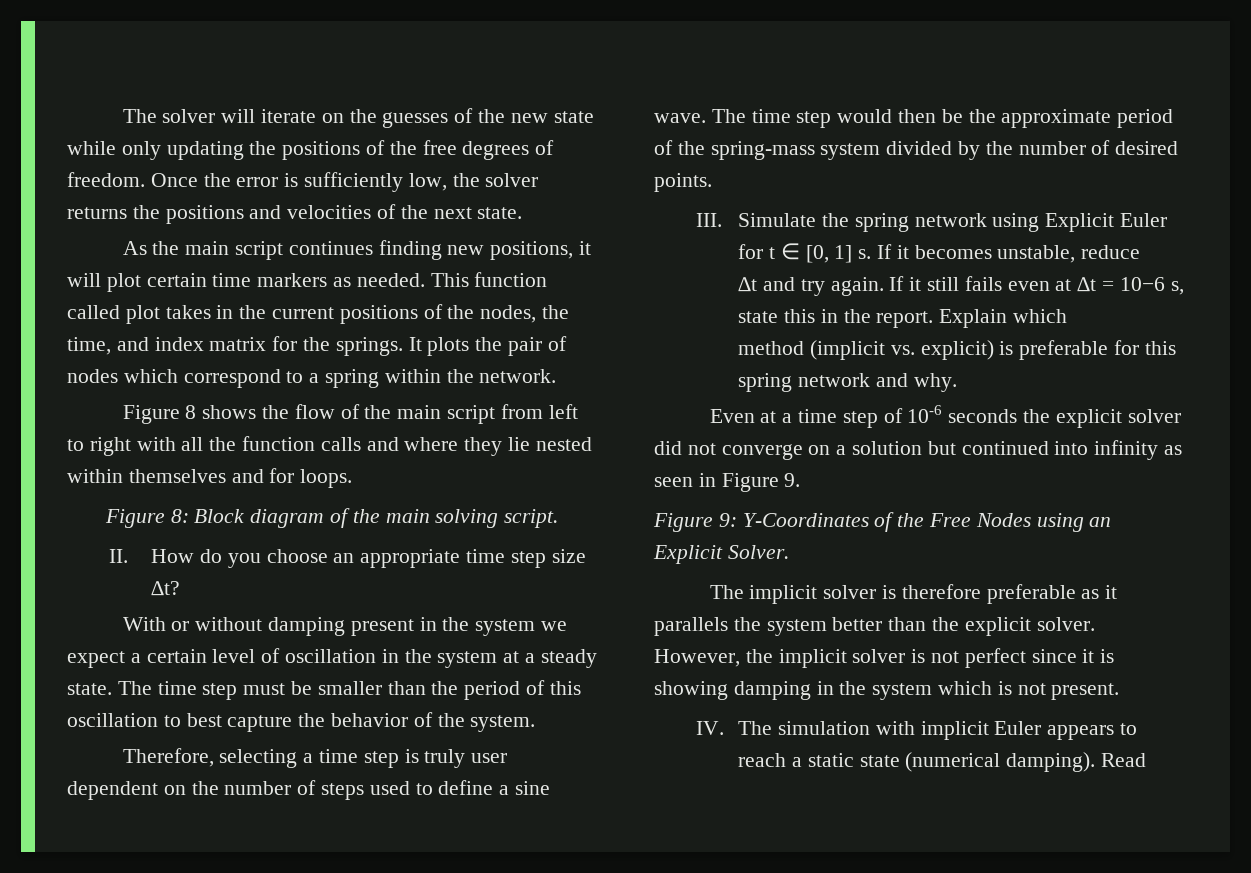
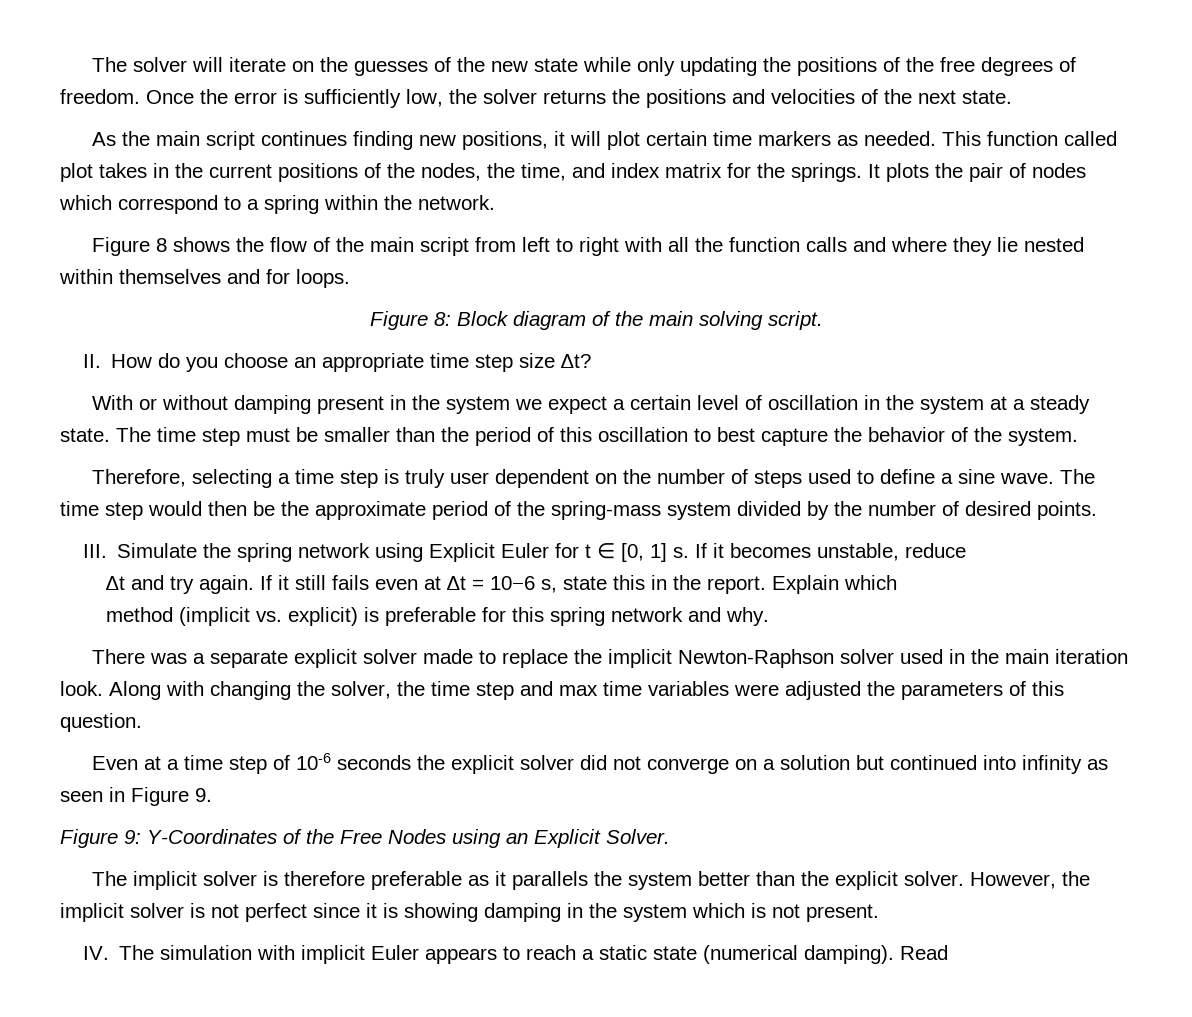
+ There was a separate explicit solver made to replace the implicit Newton-Raphson solver used in the main iteration look. Along with changing the solver, the time step and max time variables were adjusted the parameters of this question.

